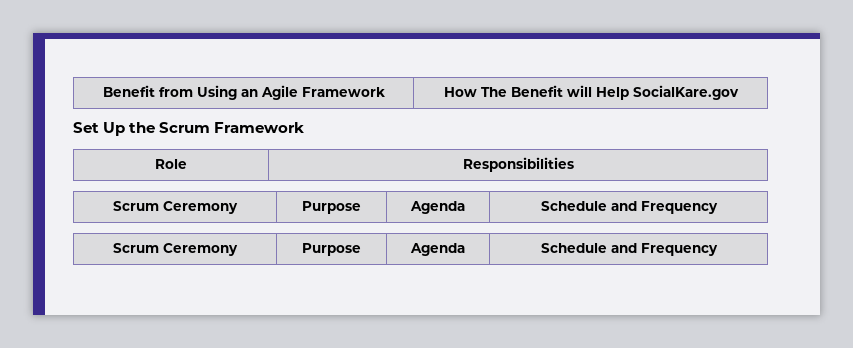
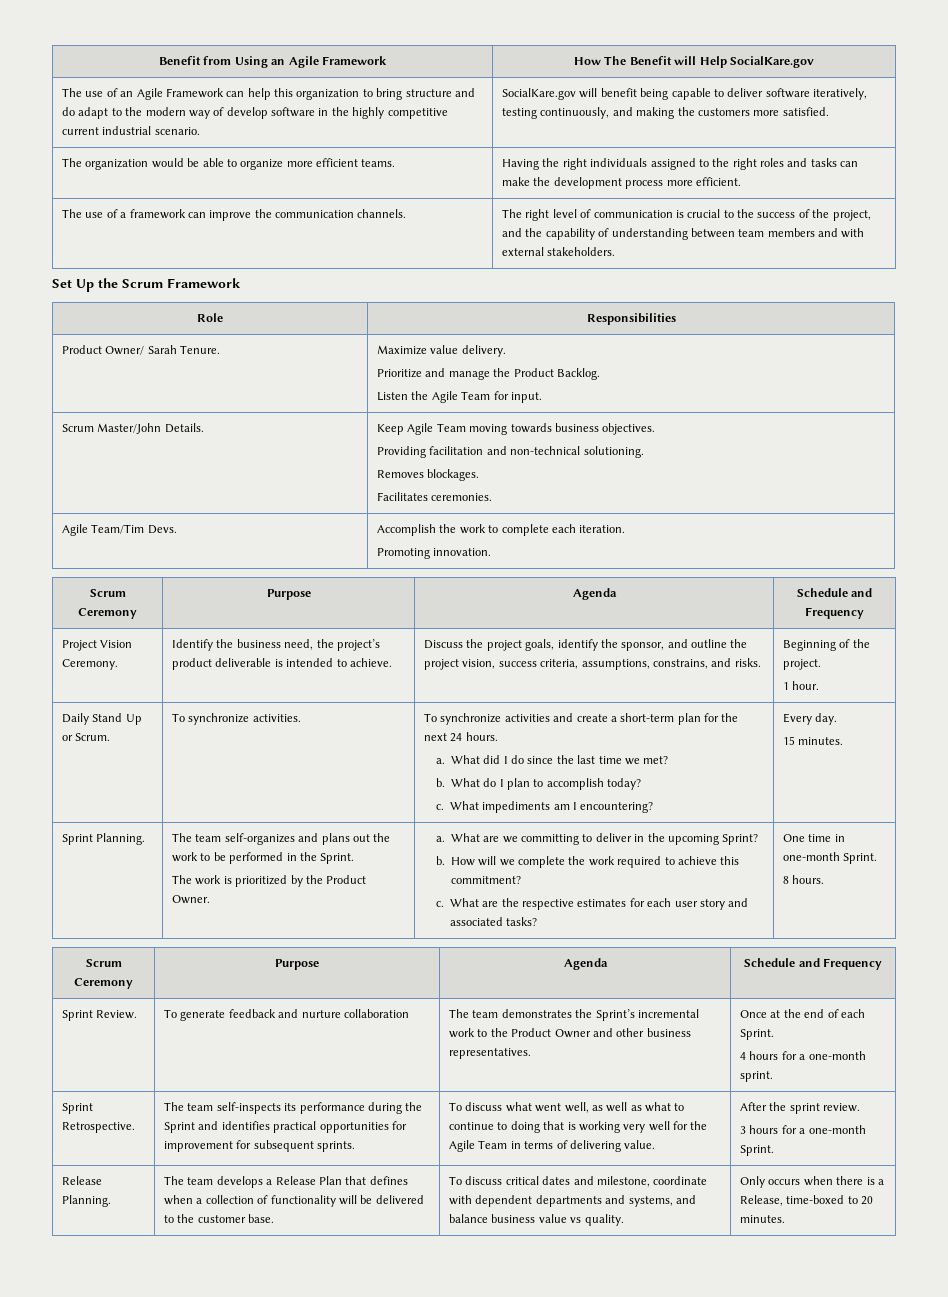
+ The use of an Agile Framework can help this organization to bring structure and do adapt to the modern way of develop software in the highly competitive current industrial scenario. | SocialKare.gov will benefit being capable to deliver software iteratively, testing continuously, and making the customers more satisfied.
+ The organization would be able to organize more efficient teams. | Having the right individuals assigned to the right roles and tasks can make the development process more efficient.
+ The use of a framework can improve the communication channels. | The right level of communication is crucial to the success of the project, and the capability of understanding between team members and with external stakeholders.
  Role | Responsibilities
+ Product Owner/ Sarah Tenure. | Maximize value delivery.
+ Prioritize and manage the Product Backlog.
+ Listen the Agile Team for input.
+ Scrum Master/John Details. | Keep Agile Team moving towards business objectives.
+ Providing facilitation and non-technical solutioning.
+ Removes blockages.
+ Facilitates ceremonies.
+ Agile Team/Tim Devs. | Accomplish the work to complete each iteration.
+ Promoting innovation.
  Scrum Ceremony | Purpose | Agenda | Schedule and Frequency
+ Project Vision Ceremony. | Identify the business need, the project’s product deliverable is intended to achieve. | Discuss the project goals, identify the sponsor, and outline the project vision, success criteria, assumptions, constrains, and risks. | Beginning of the project.
+ 1 hour.
+ Daily Stand Up or Scrum. | To synchronize activities. | To synchronize activities and create a short-term plan for the next 24 hours.
+ a. What did I do since the last time we met?
+ b. What do I plan to accomplish today?
+ c. What impediments am I encountering? | Every day.
+ 15 minutes.
+ Sprint Planning. | The team self-organizes and plans out the work to be performed in the Sprint.
+ The work is prioritized by the Product Owner. | a. What are we committing to deliver in the upcoming Sprint?
+ b. How will we complete the work required to achieve this commitment?
+ c. What are the respective estimates for each user story and associated tasks? | One time in one-month Sprint.
+ 8 hours.
  Scrum Ceremony | Purpose | Agenda | Schedule and Frequency
+ Sprint Review. | To generate feedback and nurture collaboration | The team demonstrates the Sprint’s incremental work to the Product Owner and other business representatives. | Once at the end of each Sprint.
+ 4 hours for a one-month sprint.
+ Sprint Retrospective. | The team self-inspects its performance during the Sprint and identifies practical opportunities for improvement for subsequent sprints. | To discuss what went well, as well as what to continue to doing that is working very well for the Agile Team in terms of delivering value. | After the sprint review.
+ 3 hours for a one-month Sprint.
+ Release Planning. | The team develops a Release Plan that defines when a collection of functionality will be delivered to the customer base. | To discuss critical dates and milestone, coordinate with dependent departments and systems, and balance business value vs quality. | Only occurs when there is a Release, time-boxed to 20 minutes.

